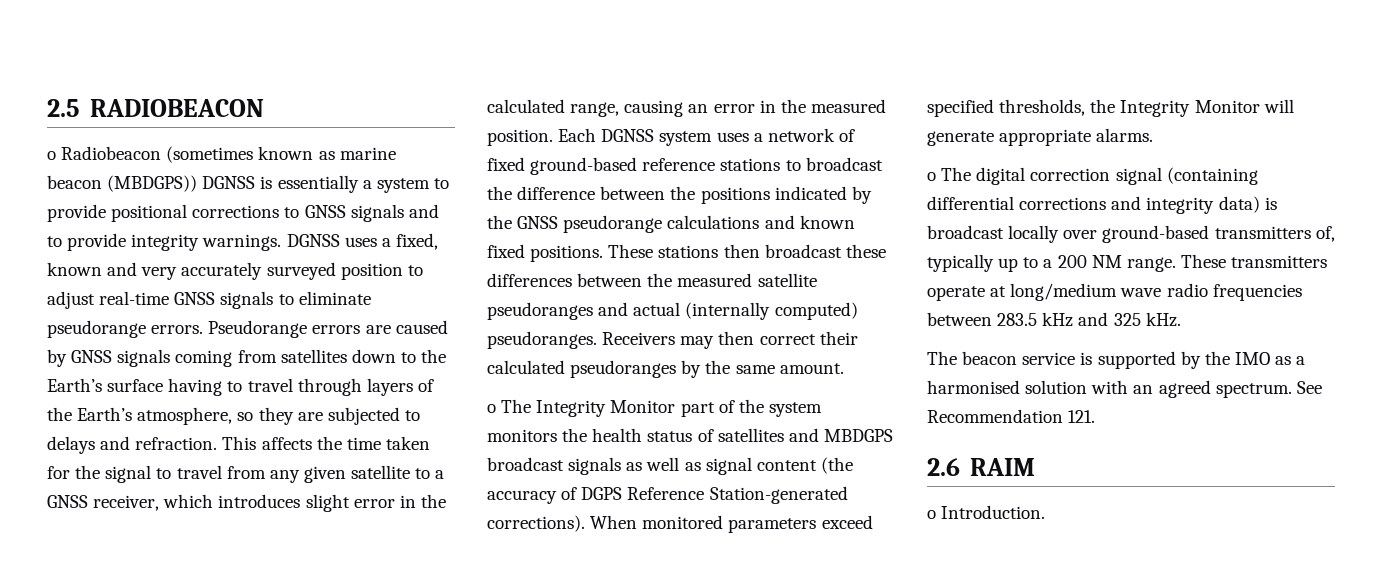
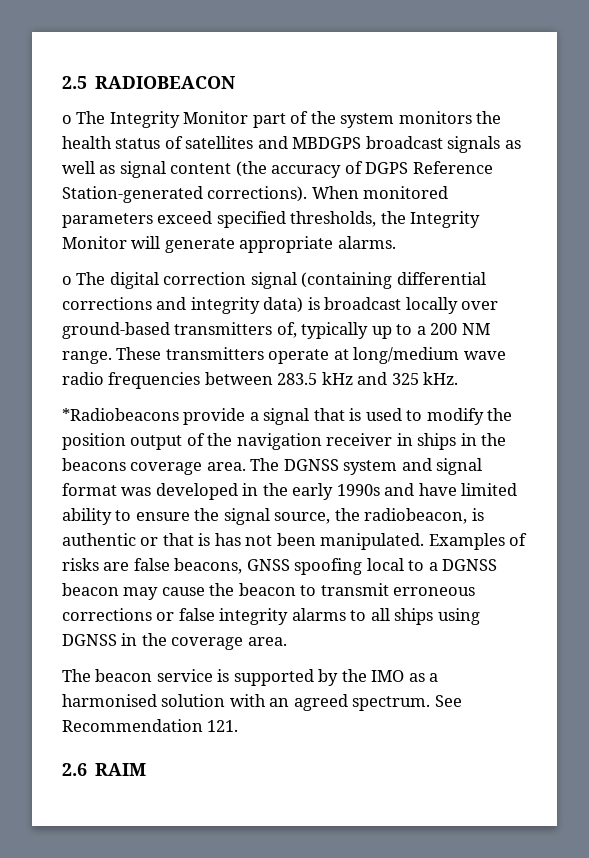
- o Radiobeacon (sometimes known as marine beacon (MBDGPS)) DGNSS is essentially a system to provide positional corrections to GNSS signals and to provide integrity warnings. DGNSS uses a fixed, known and very accurately surveyed position to adjust real-time GNSS signals to eliminate pseudorange errors. Pseudorange errors are caused by GNSS signals coming from satellites down to the Earth’s surface having to travel through layers of the Earth’s atmosphere, so they are subjected to delays and refraction. This affects the time taken for the signal to travel from any given satellite to a GNSS receiver, which introduces slight error in the calculated range, causing an error in the measured position. Each DGNSS system uses a network of fixed ground-based reference stations to broadcast the difference between the positions indicated by the GNSS pseudorange calculations and known fixed positions. These stations then broadcast these differences between the measured satellite pseudoranges and actual (internally computed) pseudoranges. Receivers may then correct their calculated pseudoranges by the same amount.
+ *Radiobeacons provide a signal that is used to modify the position output of the navigation receiver in ships in the beacons coverage area. The DGNSS system and signal format was developed in the early 1990s and have limited ability to ensure the signal source, the radiobeacon, is authentic or that is has not been manipulated. Examples of risks are false beacons, GNSS spoofing local to a DGNSS beacon may cause the beacon to transmit erroneous corrections or false integrity alarms to all ships using DGNSS in the coverage area.
- o Introduction.

